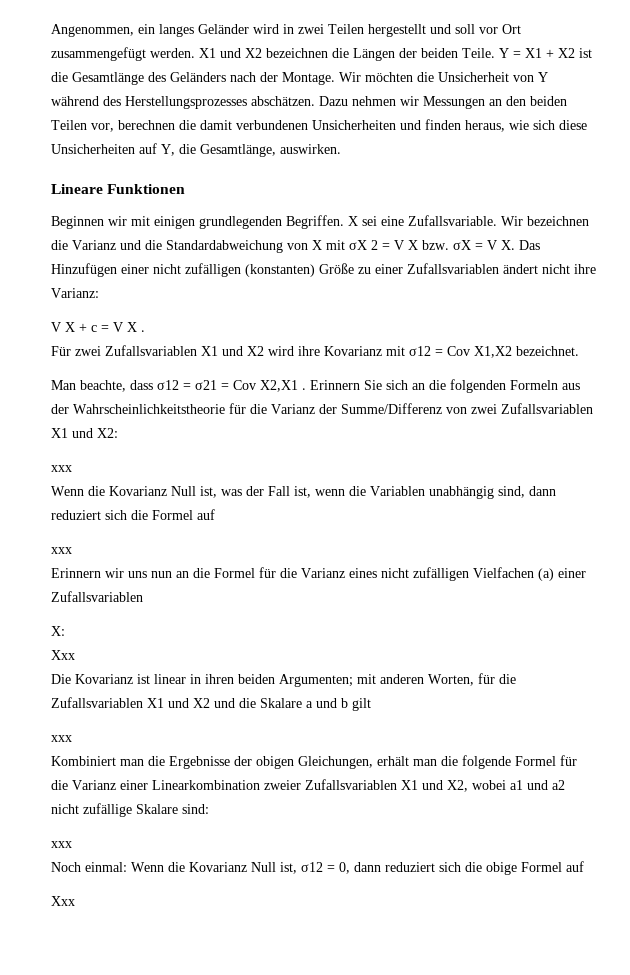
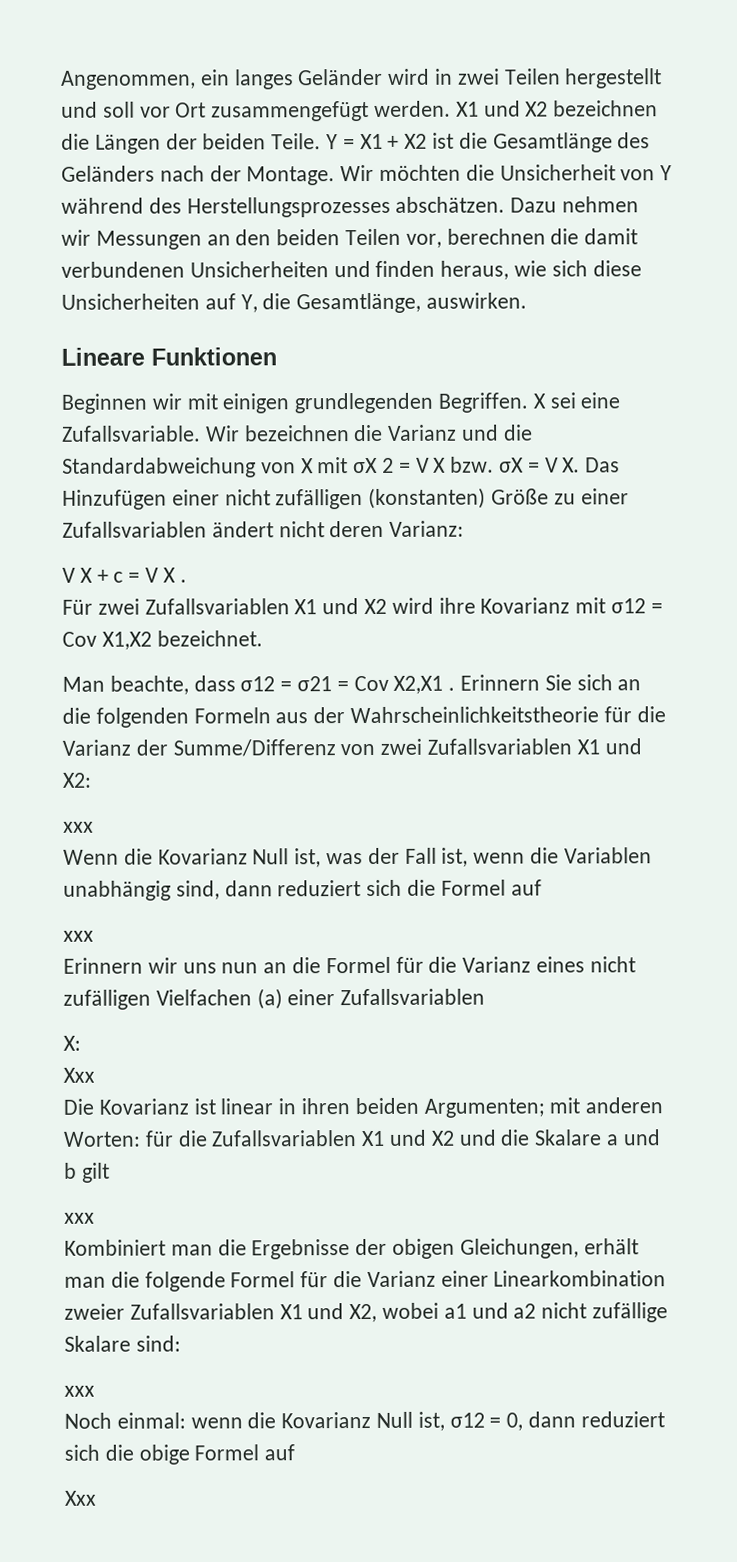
- Wir bezeichnen die Varianz und die Standardabweichung von X mit σX 2 = V X bzw. σX = V X. Das Hinzufügen einer nicht zufälligen (konstanten) Größe zu einer Zufallsvariablen ändert nicht ihre Varianz:
+ Wir bezeichnen die Varianz und die Standardabweichung von X mit σX 2 = V X bzw. σX = V X. Das Hinzufügen einer nicht zufälligen (konstanten) Größe zu einer Zufallsvariablen ändert nicht deren Varianz:
- Die Kovarianz ist linear in ihren beiden Argumenten; mit anderen Worten, für die Zufallsvariablen X1 und X2 und die Skalare a und b gilt
+ Die Kovarianz ist linear in ihren beiden Argumenten; mit anderen Worten: für die Zufallsvariablen X1 und X2 und die Skalare a und b gilt
- Noch einmal: Wenn die Kovarianz Null ist, σ12 = 0, dann reduziert sich die obige Formel auf
+ Noch einmal: wenn die Kovarianz Null ist, σ12 = 0, dann reduziert sich die obige Formel auf

